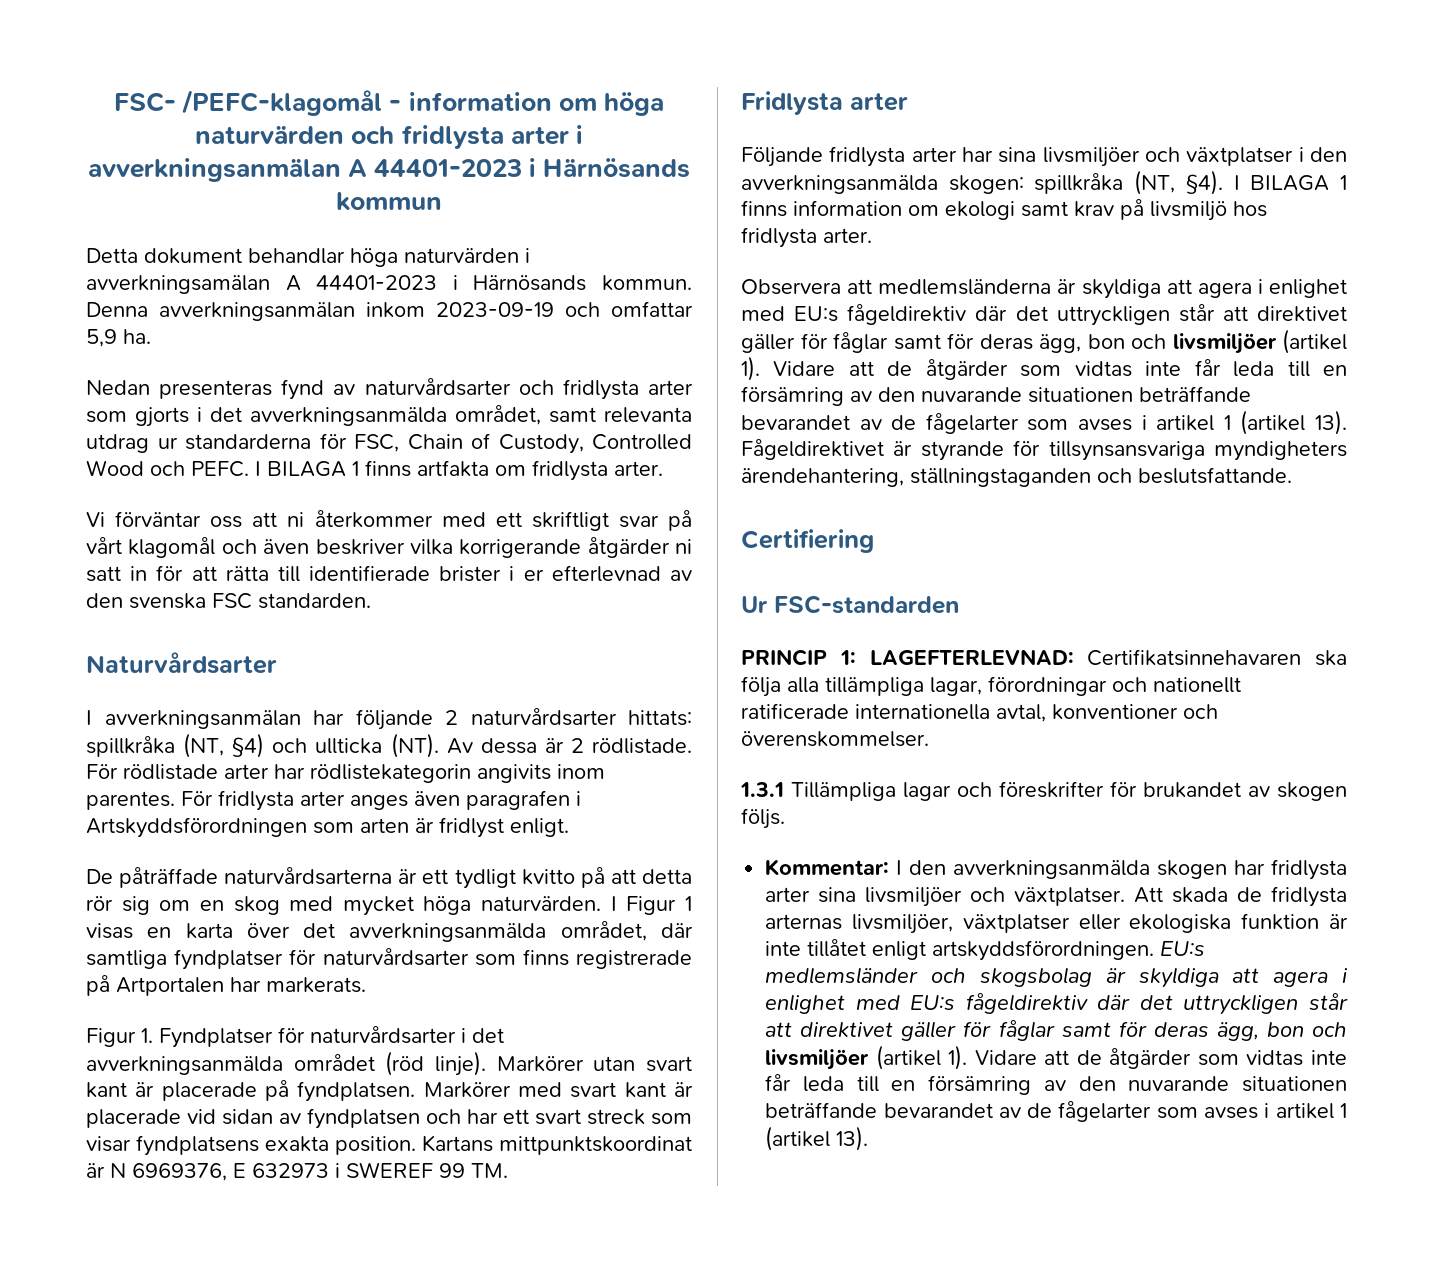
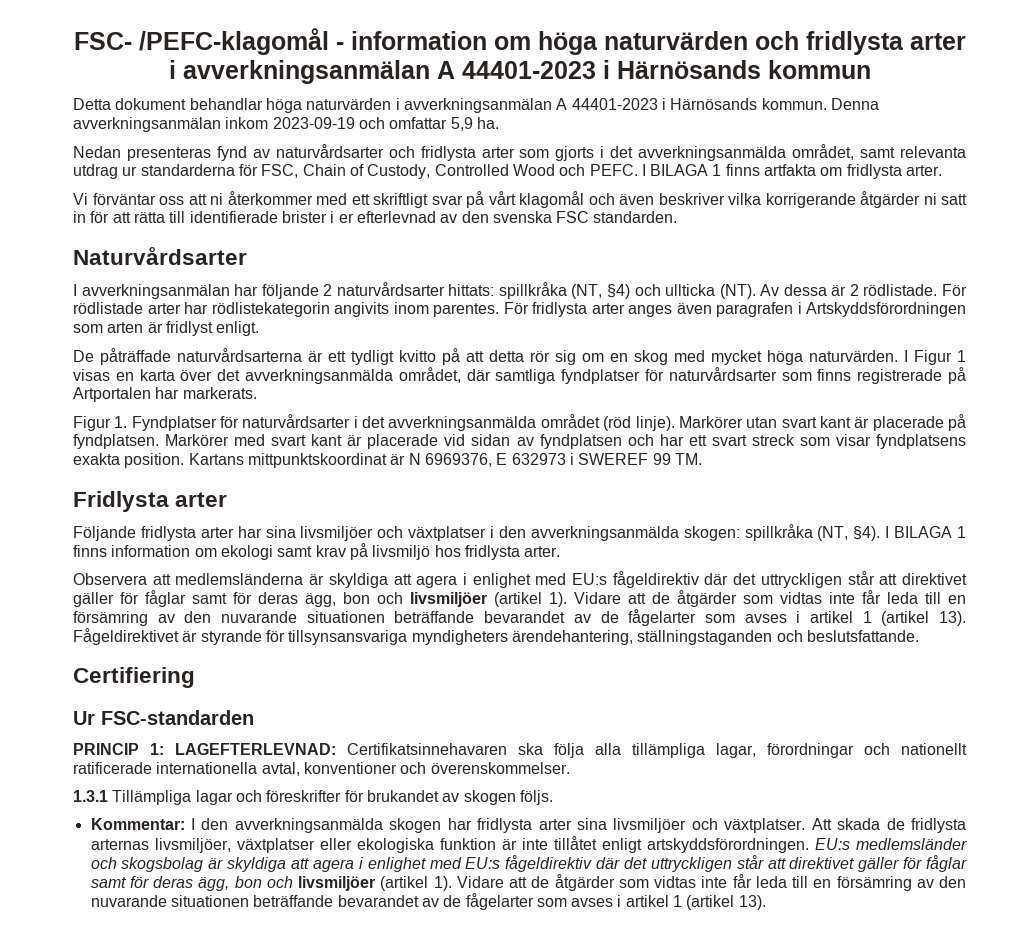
- Detta dokument behandlar höga naturvärden i avverkningsamälan A 44401-2023 i Härnösands kommun.
+ Detta dokument behandlar höga naturvärden i avverkningsanmälan A 44401-2023 i Härnösands kommun.

